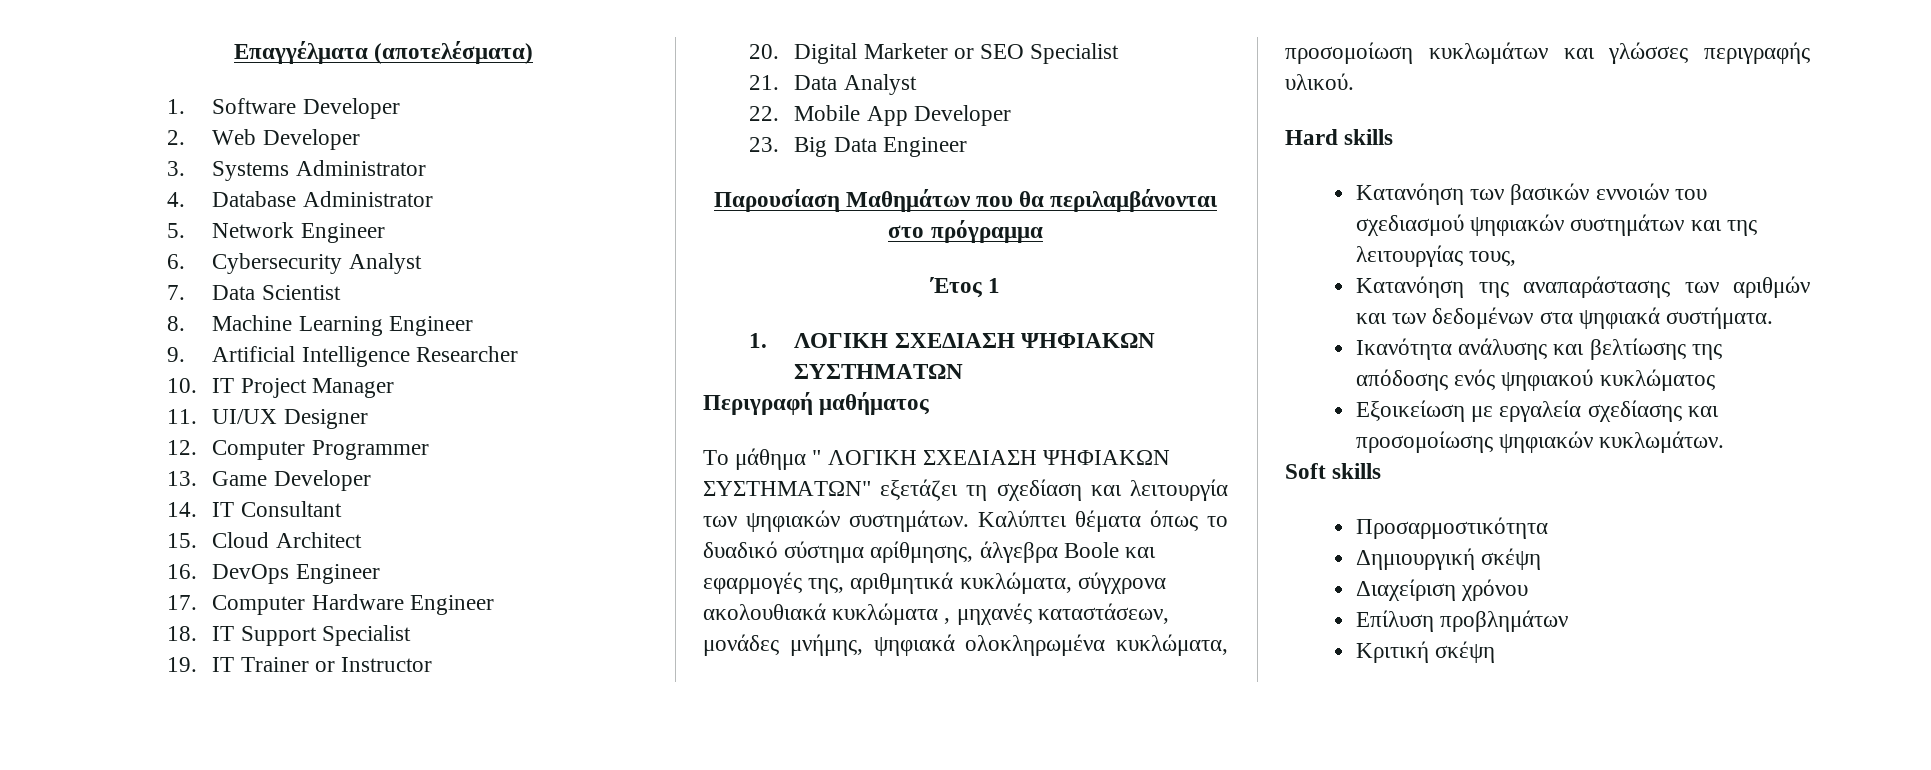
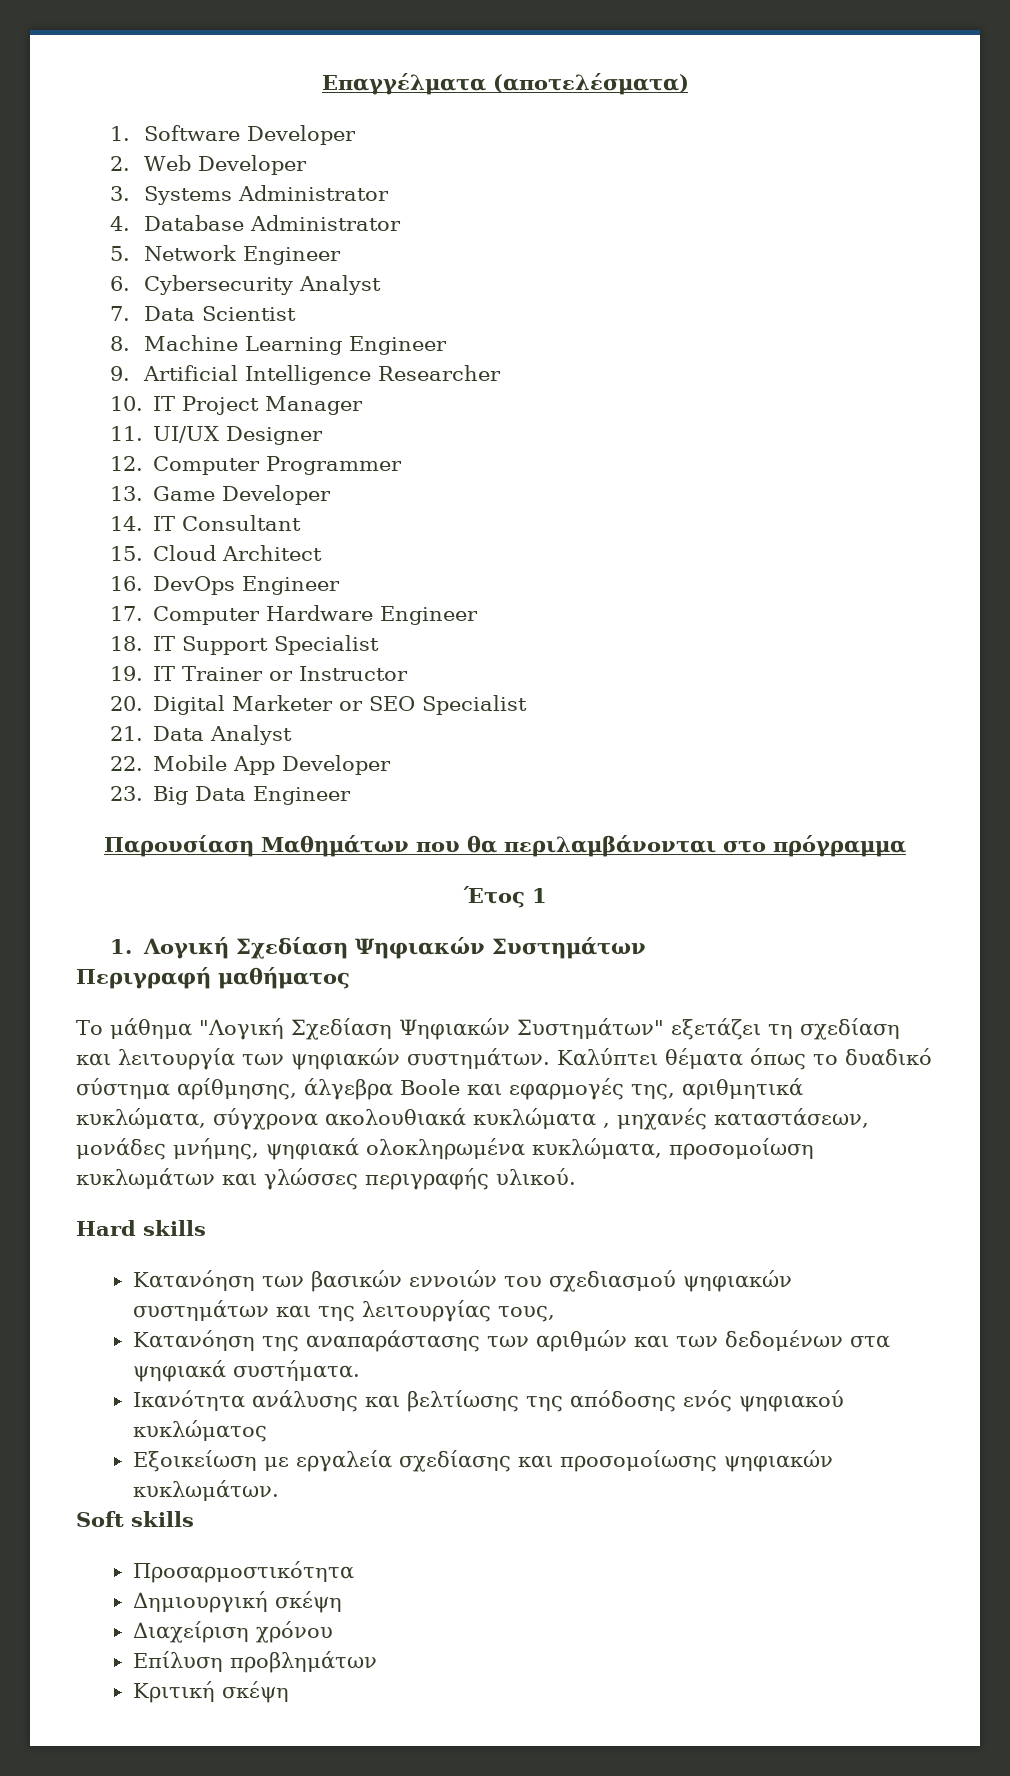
- 1. ΛΟΓΙΚΗ ΣΧΕΔΙΑΣΗ ΨΗΦΙΑΚΩΝ ΣΥΣΤΗΜΑΤΩΝ
+ 1. Λογική Σχεδίαση Ψηφιακών Συστημάτων
- Το μάθημα " ΛΟΓΙΚΗ ΣΧΕΔΙΑΣΗ ΨΗΦΙΑΚΩΝ ΣΥΣΤΗΜΑΤΩΝ" εξετάζει τη σχεδίαση και λειτουργία των ψηφιακών συστημάτων.
+ Το μάθημα "Λογική Σχεδίαση Ψηφιακών Συστημάτων" εξετάζει τη σχεδίαση και λειτουργία των ψηφιακών συστημάτων.

